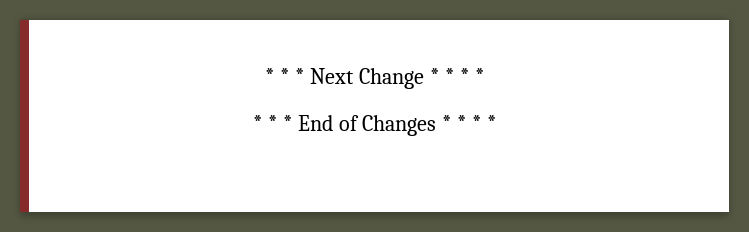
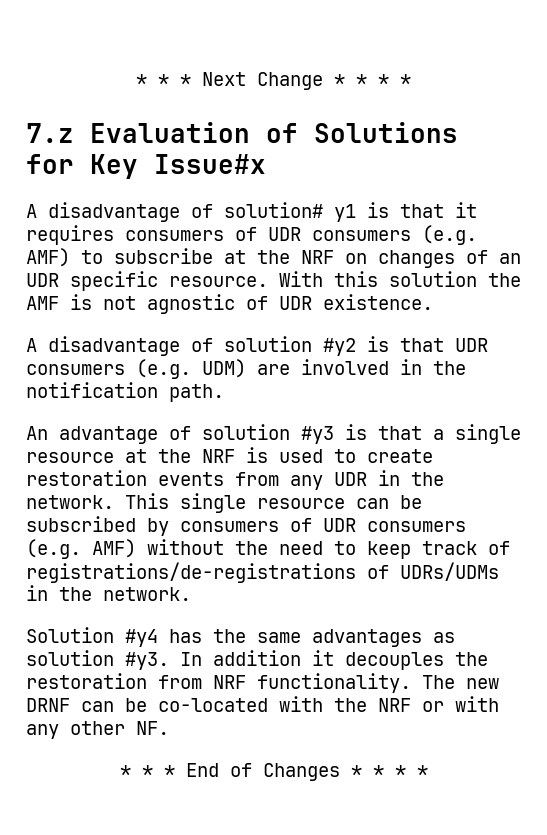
+ 7.z Evaluation of Solutions for Key Issue#x
+ A disadvantage of solution# y1 is that it requires consumers of UDR consumers (e.g. AMF) to subscribe at the NRF on changes of an UDR specific resource. With this solution the AMF is not agnostic of UDR existence.
+ A disadvantage of solution #y2 is that UDR consumers (e.g. UDM) are involved in the notification path.
+ An advantage of solution #y3 is that a single resource at the NRF is used to create restoration events from any UDR in the network. This single resource can be subscribed by consumers of UDR consumers (e.g. AMF) without the need to keep track of registrations/de-registrations of UDRs/UDMs in the network.
+ Solution #y4 has the same advantages as solution #y3. In addition it decouples the restoration from NRF functionality. The new DRNF can be co-located with the NRF or with any other NF.

